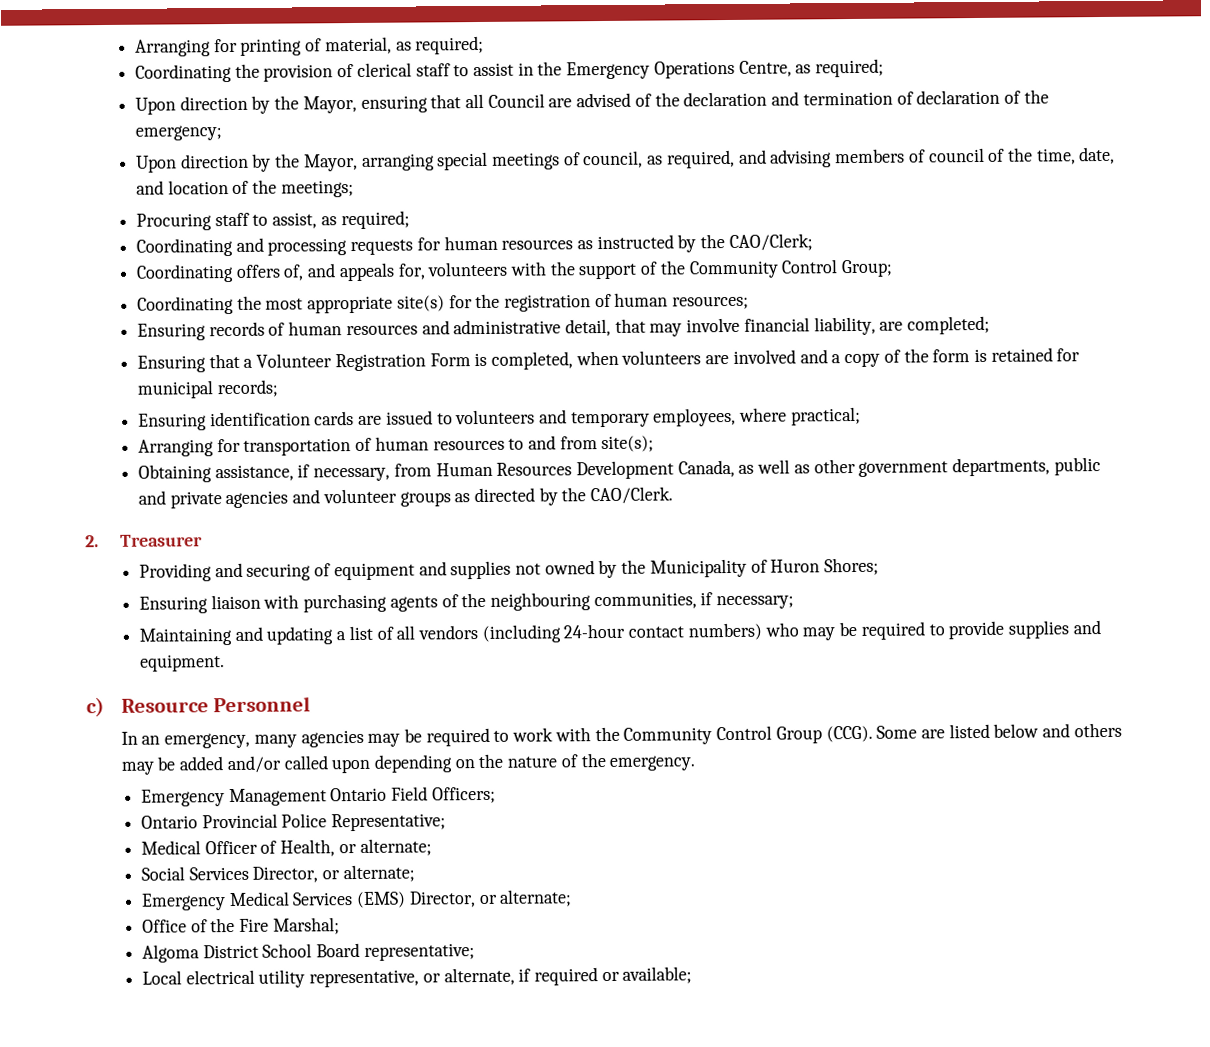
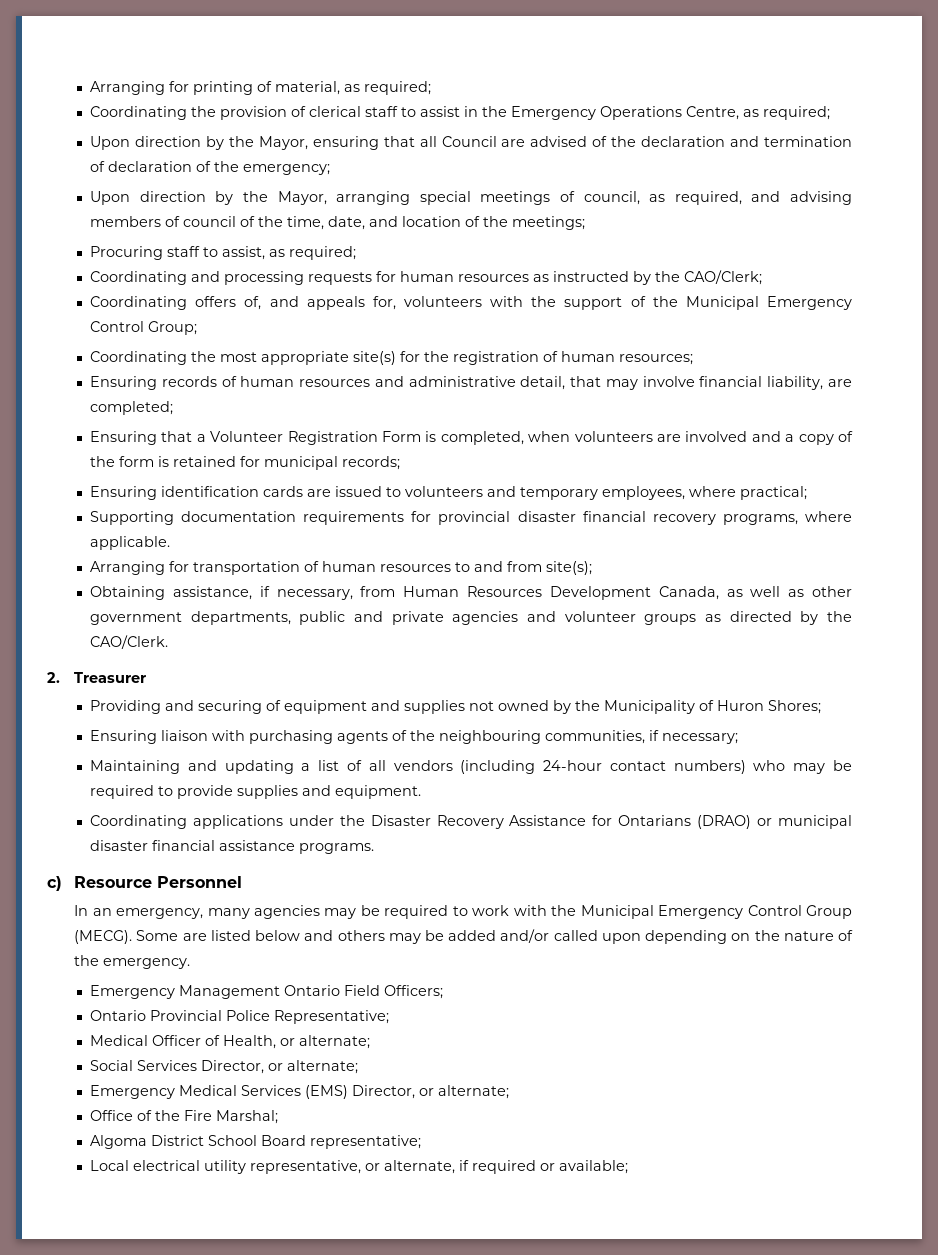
- Coordinating offers of, and appeals for, volunteers with the support of the Community Control Group;
+ Coordinating offers of, and appeals for, volunteers with the support of the Municipal Emergency Control Group;
+ Supporting documentation requirements for provincial disaster financial recovery programs, where applicable.
+ Coordinating applications under the Disaster Recovery Assistance for Ontarians (DRAO) or municipal disaster financial assistance programs.
- In an emergency, many agencies may be required to work with the Community Control Group (CCG).
+ In an emergency, many agencies may be required to work with the Municipal Emergency Control Group (MECG).

